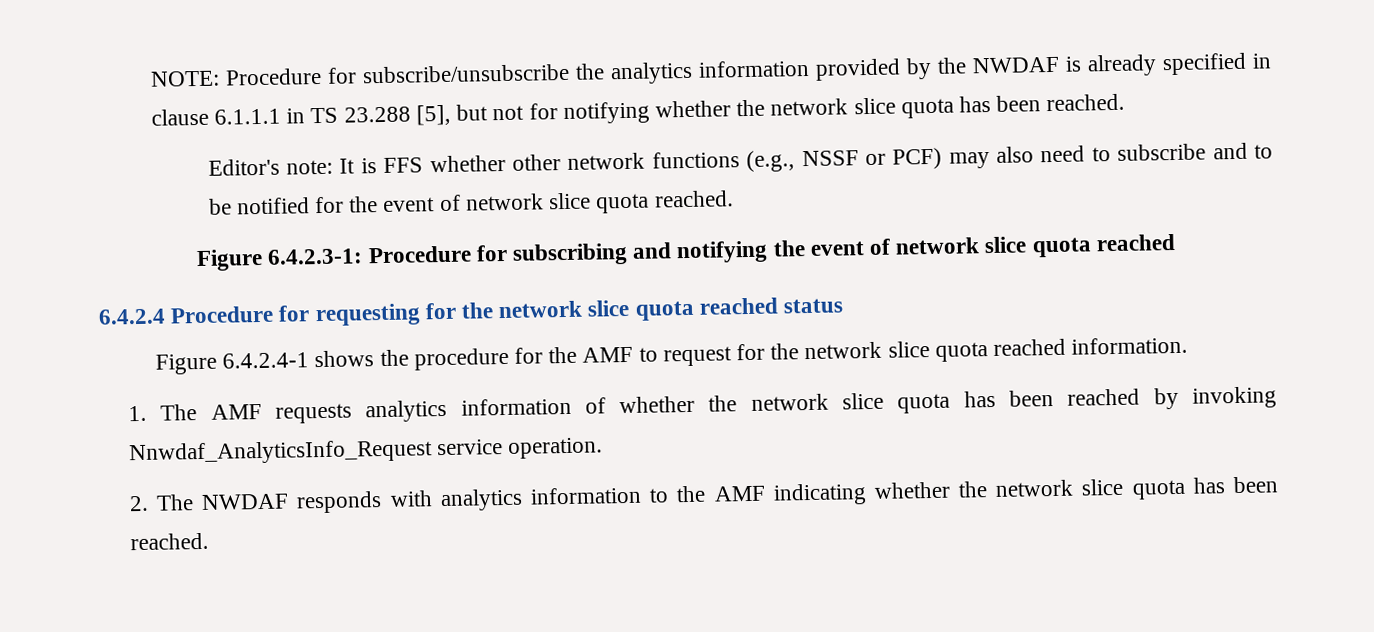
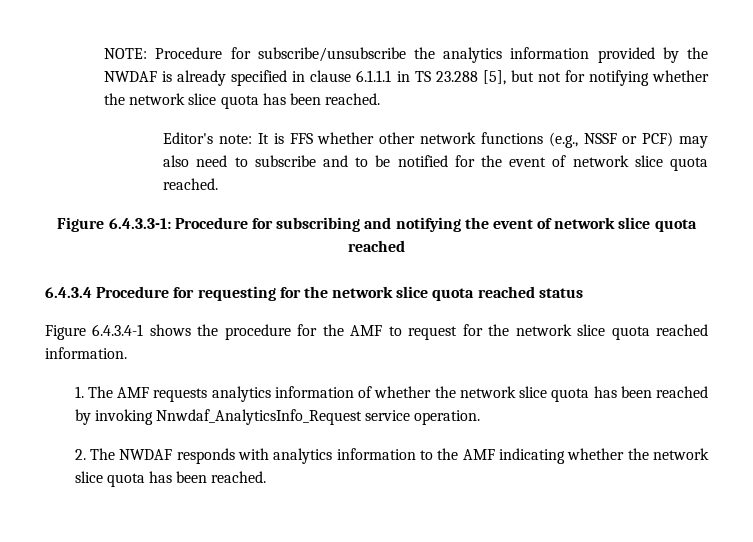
- Figure 6.4.2.3-1: Procedure for subscribing and notifying the event of network slice quota reached
+ Figure 6.4.3.3-1: Procedure for subscribing and notifying the event of network slice quota reached
- 6.4.2.4 Procedure for requesting for the network slice quota reached status
+ 6.4.3.4 Procedure for requesting for the network slice quota reached status
- Figure 6.4.2.4-1 shows the procedure for the AMF to request for the network slice quota reached information.
+ Figure 6.4.3.4-1 shows the procedure for the AMF to request for the network slice quota reached information.

